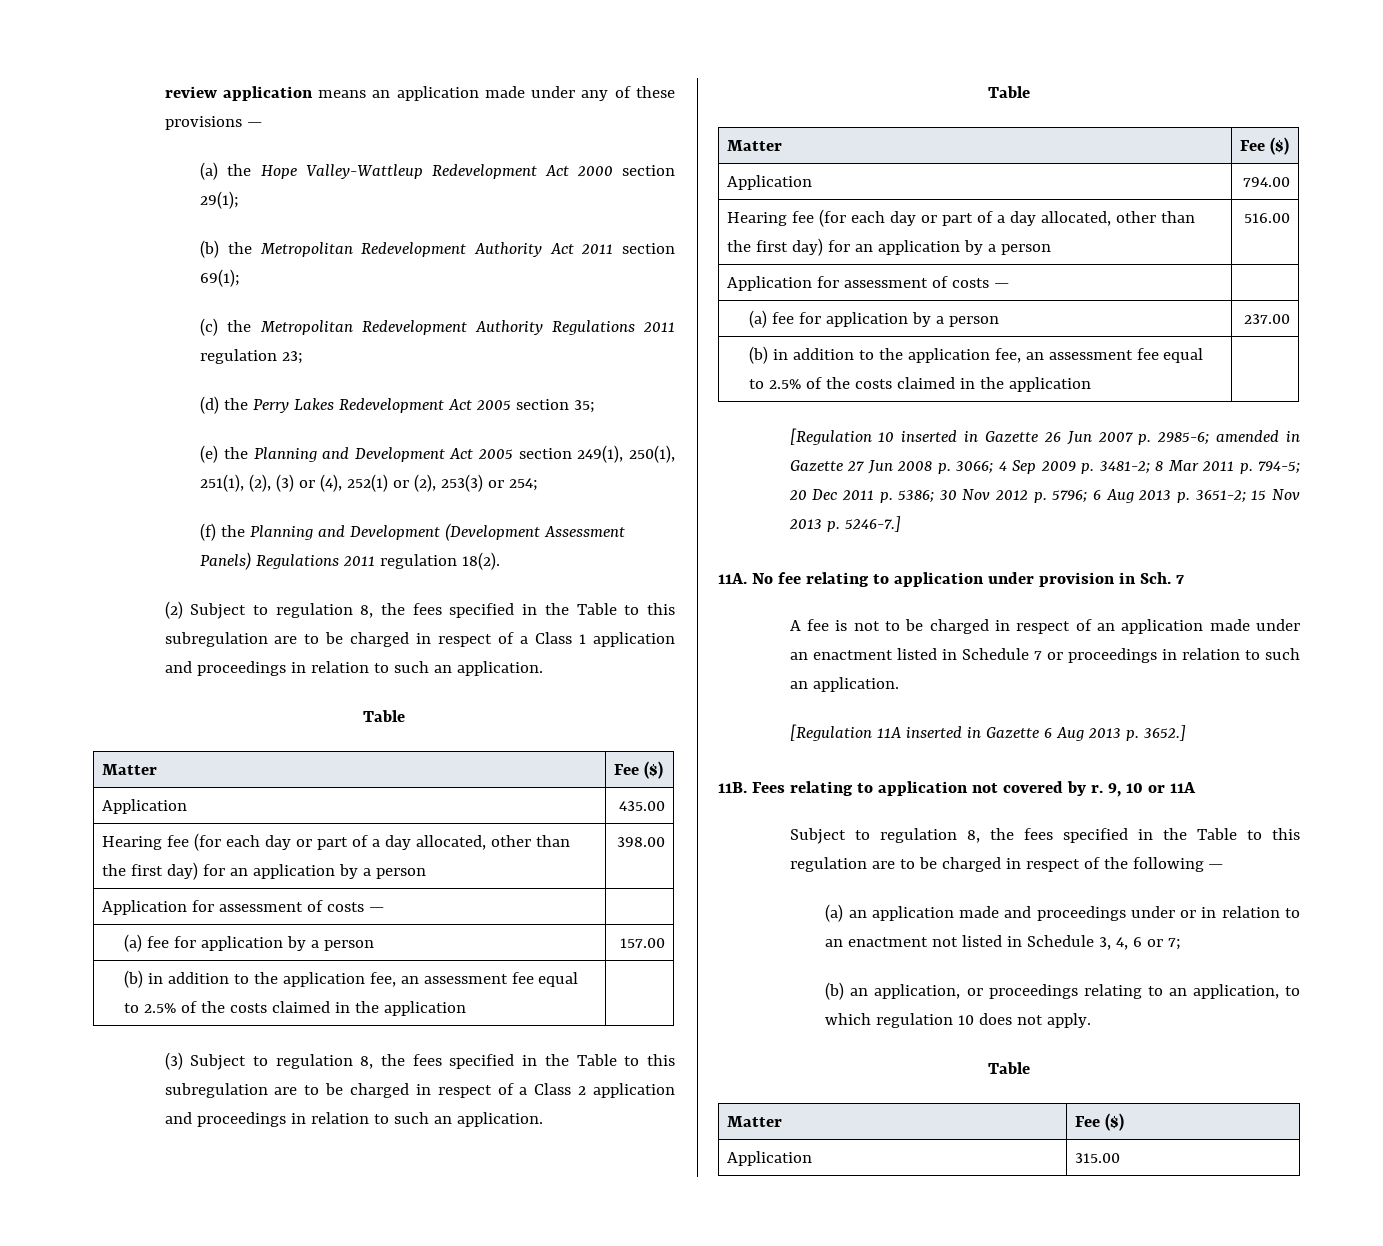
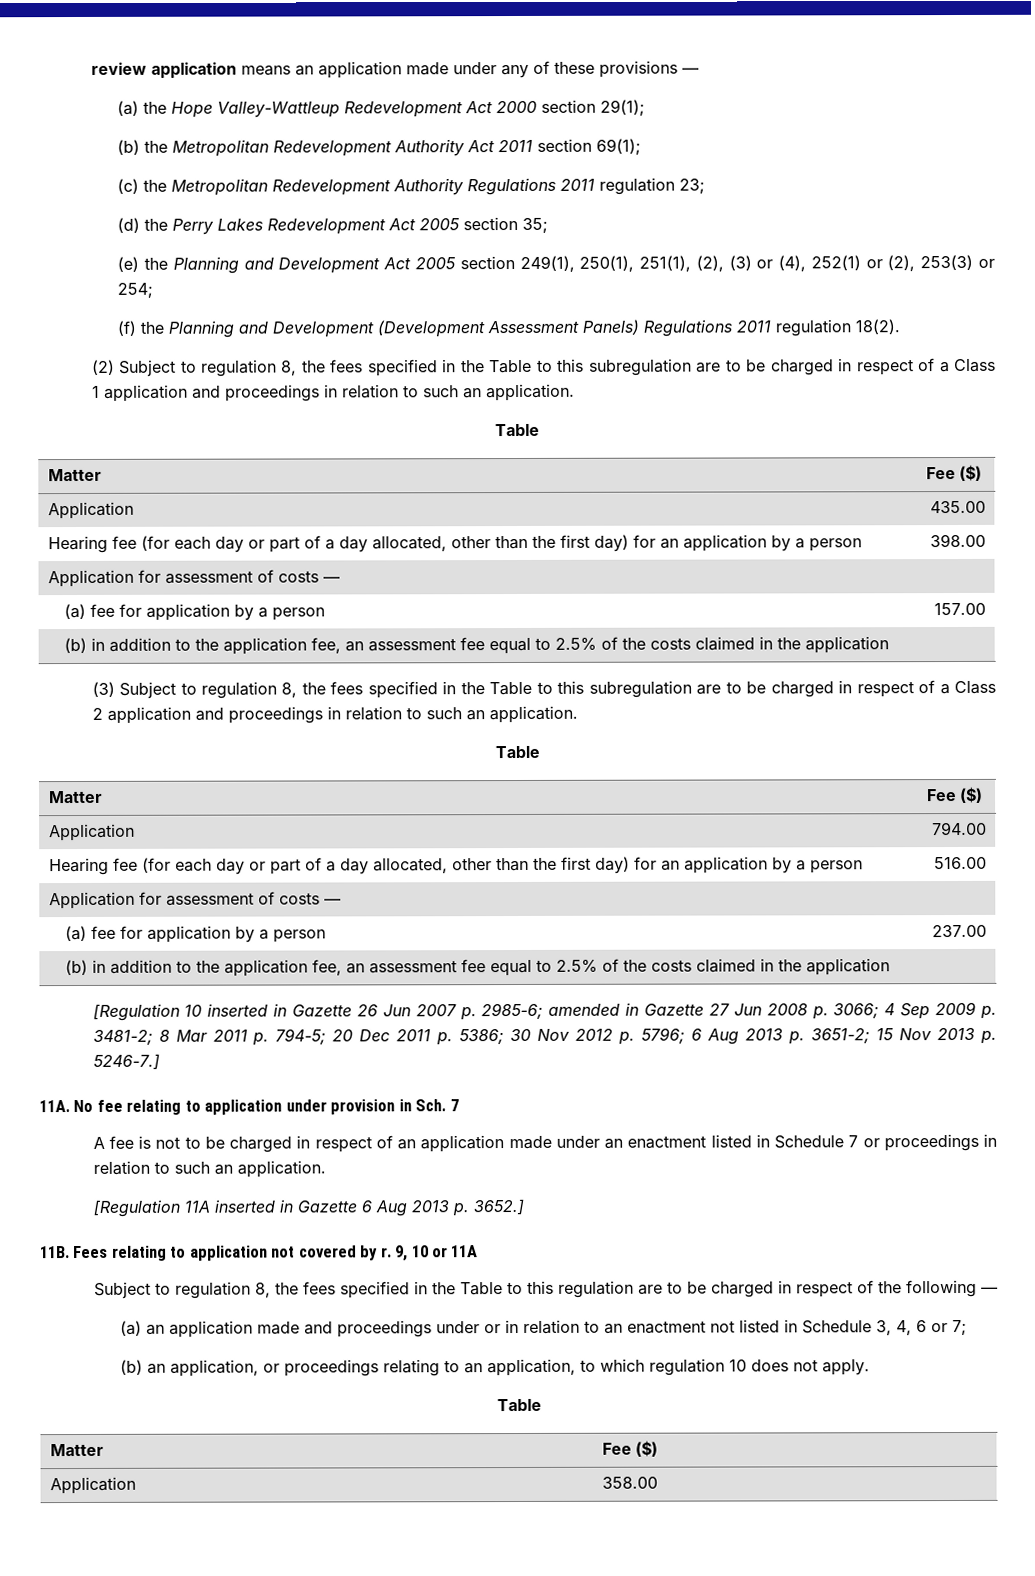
- Application | 315.00
+ Application | 358.00

